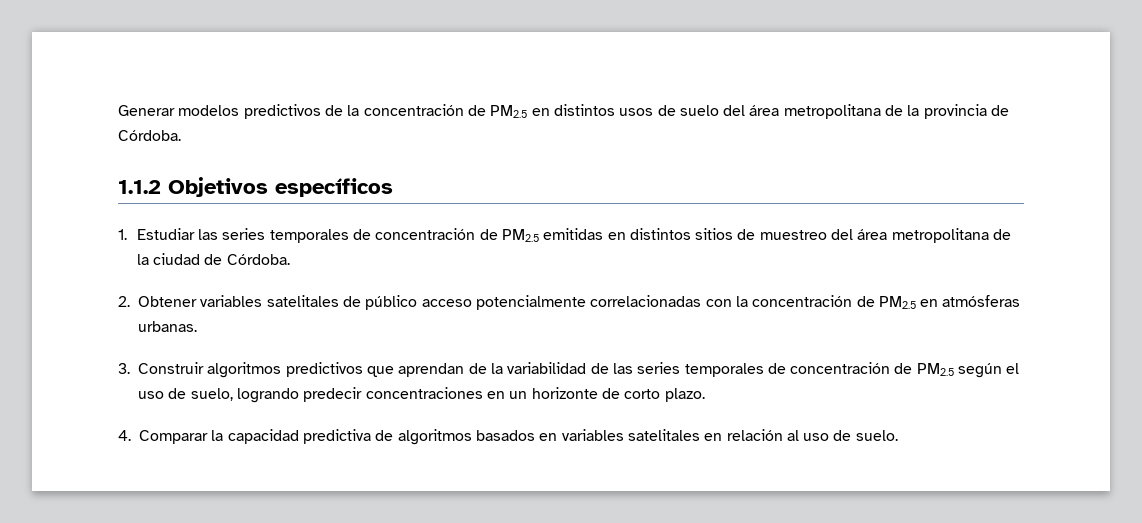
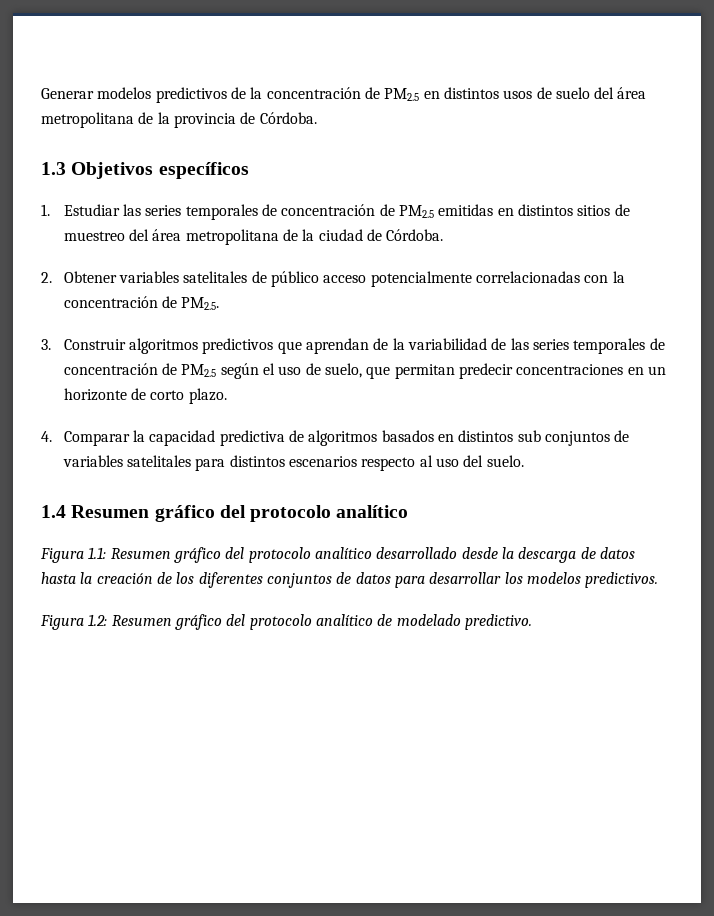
- 1.1.2 Objetivos específicos
+ 1.3 Objetivos específicos
- 2. Obtener variables satelitales de público acceso potencialmente correlacionadas con la concentración de PM2.5 en atmósferas urbanas.
+ 2. Obtener variables satelitales de público acceso potencialmente correlacionadas con la concentración de PM2.5.
- 3. Construir algoritmos predictivos que aprendan de la variabilidad de las series temporales de concentración de PM2.5 según el uso de suelo, logrando predecir concentraciones en un horizonte de corto plazo.
+ 3. Construir algoritmos predictivos que aprendan de la variabilidad de las series temporales de concentración de PM2.5 según el uso de suelo, que permitan predecir concentraciones en un horizonte de corto plazo.
- 4. Comparar la capacidad predictiva de algoritmos basados en variables satelitales en relación al uso de suelo.
+ 4. Comparar la capacidad predictiva de algoritmos basados en distintos sub conjuntos de variables satelitales para distintos escenarios respecto al uso del suelo.
+ 1.4 Resumen gráfico del protocolo analítico
+ Figura 1.1: Resumen gráfico del protocolo analítico desarrollado desde la descarga de datos hasta la creación de los diferentes conjuntos de datos para desarrollar los modelos predictivos.
+ Figura 1.2: Resumen gráfico del protocolo analítico de modelado predictivo.

